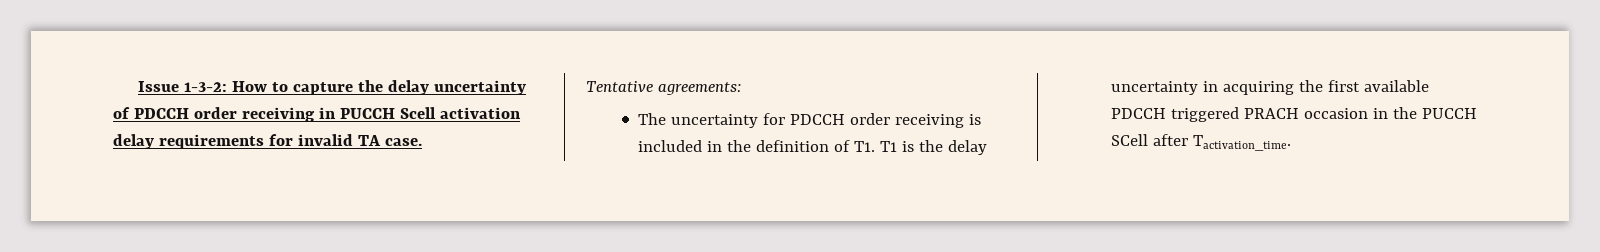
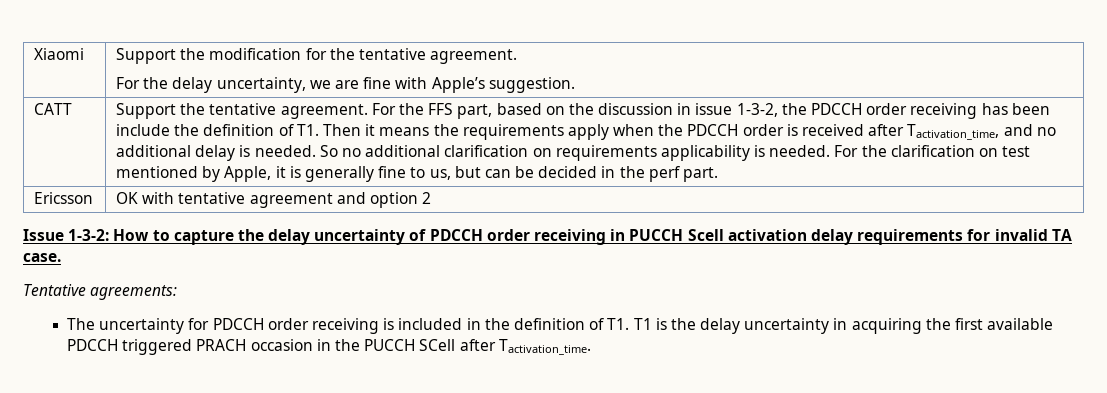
+ Xiaomi | Support the modification for the tentative agreement.
+ For the delay uncertainty, we are fine with Apple’s suggestion.
+ CATT | Support the tentative agreement. For the FFS part, based on the discussion in issue 1-3-2, the PDCCH order receiving has been include the definition of T1. Then it means the requirements apply when the PDCCH order is received after Tactivation_time, and no additional delay is needed. So no additional clarification on requirements applicability is needed. For the clarification on test mentioned by Apple, it is generally fine to us, but can be decided in the perf part.
+ Ericsson | OK with tentative agreement and option 2

